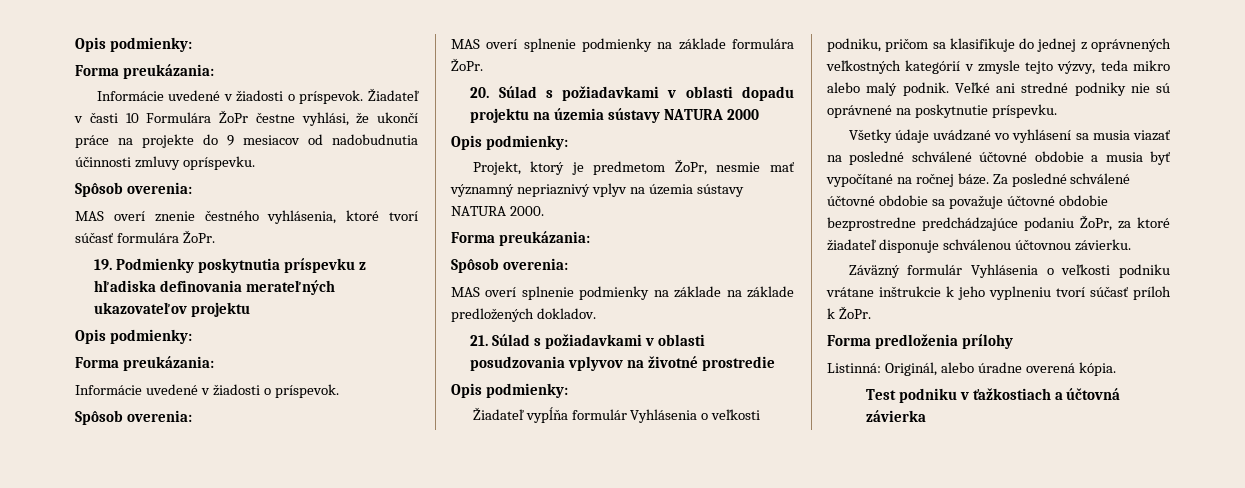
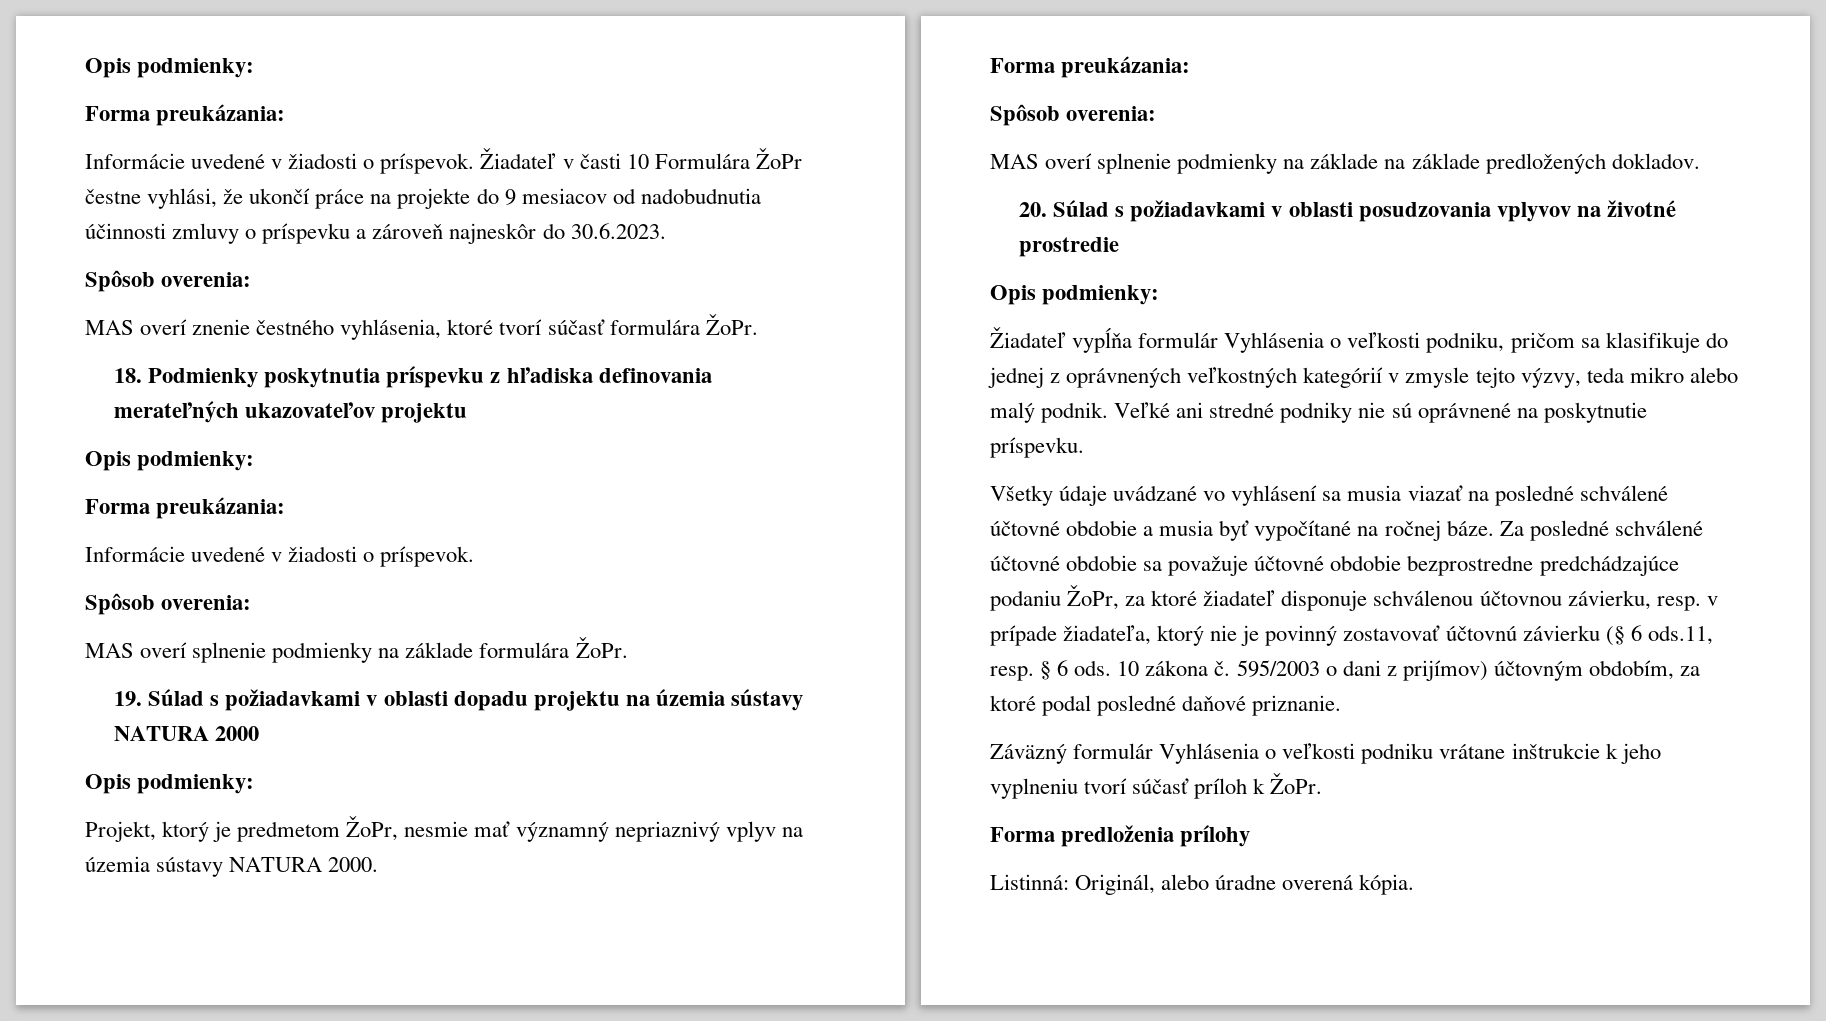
- Žiadateľ v časti 10 Formulára ŽoPr čestne vyhlási, že ukončí práce na projekte do 9 mesiacov od nadobudnutia účinnosti zmluvy opríspevku.
+ Žiadateľ v časti 10 Formulára ŽoPr čestne vyhlási, že ukončí práce na projekte do 9 mesiacov od nadobudnutia účinnosti zmluvy o príspevku a zároveň najneskôr do 30.6.2023.
- 19. Podmienky poskytnutia príspevku z hľadiska definovania merateľných ukazovateľov projektu
+ 18. Podmienky poskytnutia príspevku z hľadiska definovania merateľných ukazovateľov projektu
- 20. Súlad s požiadavkami v oblasti dopadu projektu na územia sústavy NATURA 2000
+ 19. Súlad s požiadavkami v oblasti dopadu projektu na územia sústavy NATURA 2000
- 21. Súlad s požiadavkami v oblasti posudzovania vplyvov na životné prostredie
+ 20. Súlad s požiadavkami v oblasti posudzovania vplyvov na životné prostredie
- Za posledné schválené účtovné obdobie sa považuje účtovné obdobie bezprostredne predchádzajúce podaniu ŽoPr, za ktoré žiadateľ disponuje schválenou účtovnou závierku.
+ Za posledné schválené účtovné obdobie sa považuje účtovné obdobie bezprostredne predchádzajúce podaniu ŽoPr, za ktoré žiadateľ disponuje schválenou účtovnou závierku, resp. v prípade žiadateľa, ktorý nie je povinný zostavovať účtovnú závierku (§ 6 ods.11, resp. § 6 ods. 10 zákona č. 595/2003 o dani z prijímov) účtovným obdobím, za ktoré podal posledné daňové priznanie.
- Test podniku v ťažkostiach a účtovná závierka

